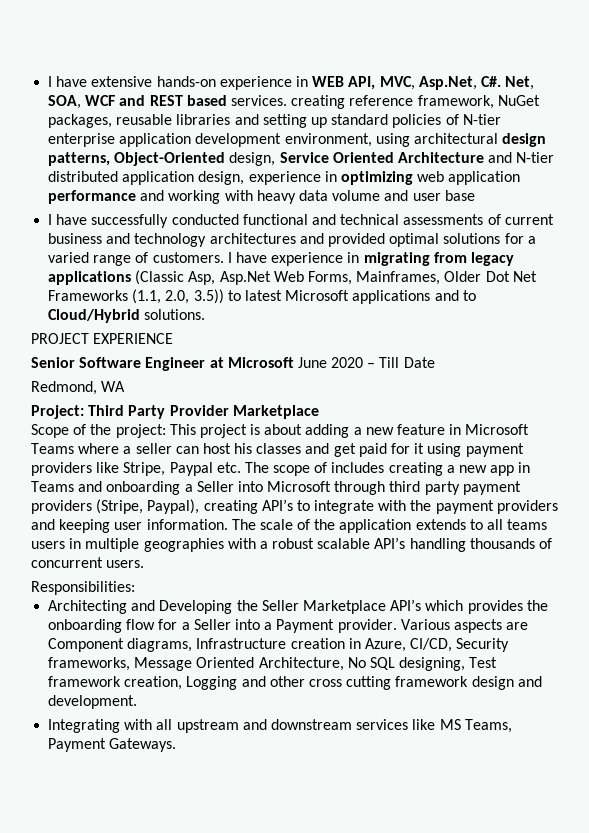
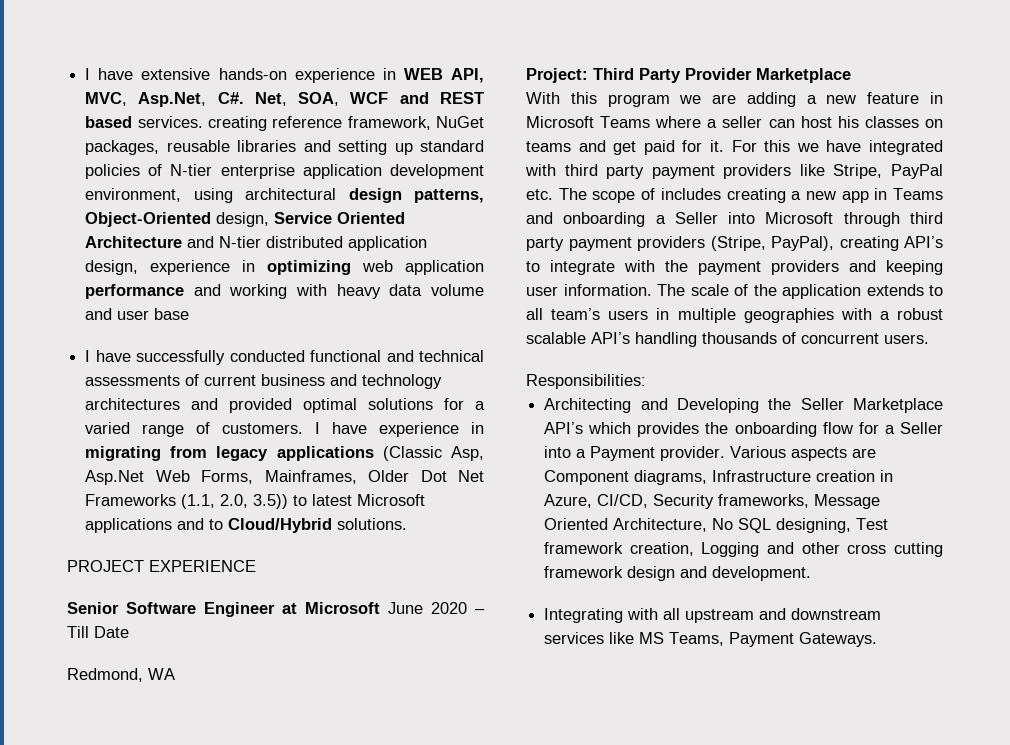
- Scope of the project: This project is about adding a new feature in Microsoft Teams where a seller can host his classes and get paid for it using payment providers like Stripe, Paypal etc. The scope of includes creating a new app in Teams and onboarding a Seller into Microsoft through third party payment providers (Stripe, Paypal), creating API’s to integrate with the payment providers and keeping user information.
+ With this program we are adding a new feature in Microsoft Teams where a seller can host his classes on teams and get paid for it. For this we have integrated with third party payment providers like Stripe, PayPal etc. The scope of includes creating a new app in Teams and onboarding a Seller into Microsoft through third party payment providers (Stripe, PayPal), creating API’s to integrate with the payment providers and keeping user information.
- The scale of the application extends to all teams users in multiple geographies with a robust scalable API’s handling thousands of concurrent users.
+ The scale of the application extends to all team’s users in multiple geographies with a robust scalable API’s handling thousands of concurrent users.

